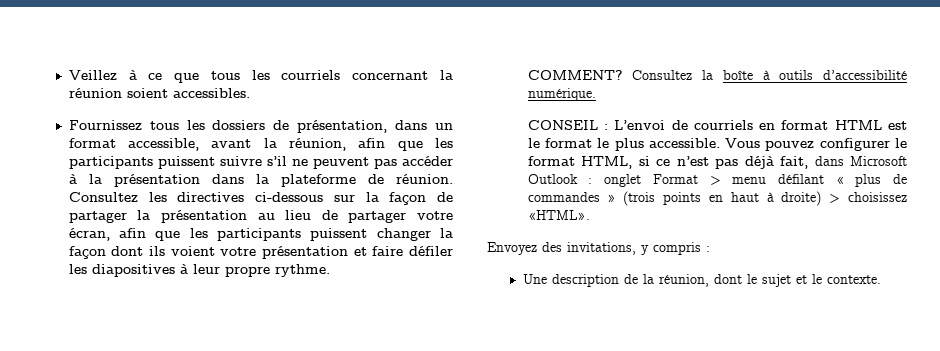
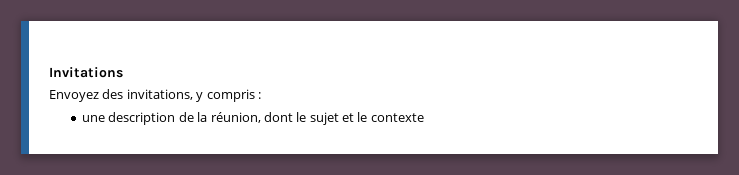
- Veillez à ce que tous les courriels concernant la réunion soient accessibles.
- Fournissez tous les dossiers de présentation, dans un format accessible, avant la réunion, afin que les participants puissent suivre s’il ne peuvent pas accéder à la présentation dans la plateforme de réunion. Consultez les directives ci-dessous sur la façon de partager la présentation au lieu de partager votre écran, afin que les participants puissent changer la façon dont ils voient votre présentation et faire défiler les diapositives à leur propre rythme.
- COMMENT? Consultez la boîte à outils d’accessibilité numérique.
- CONSEIL : L’envoi de courriels en format HTML est le format le plus accessible. Vous pouvez configurer le format HTML, si ce n’est pas déjà fait, dans Microsoft Outlook : onglet Format > menu défilant « plus de commandes » (trois points en haut à droite) > choisissez «HTML».
+ Invitations
- Une description de la réunion, dont le sujet et le contexte.
+ une description de la réunion, dont le sujet et le contexte

